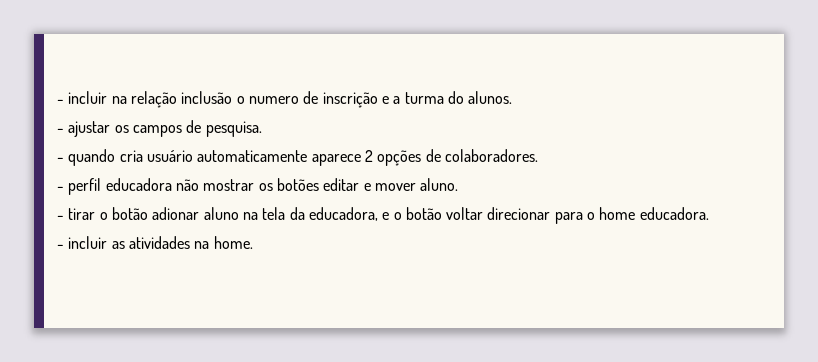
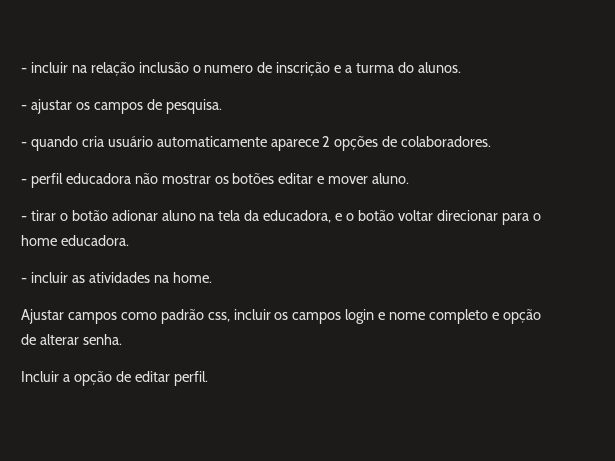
+ Ajustar campos como padrão css, incluir os campos login e nome completo e opção de alterar senha.
+ Incluir a opção de editar perfil.

